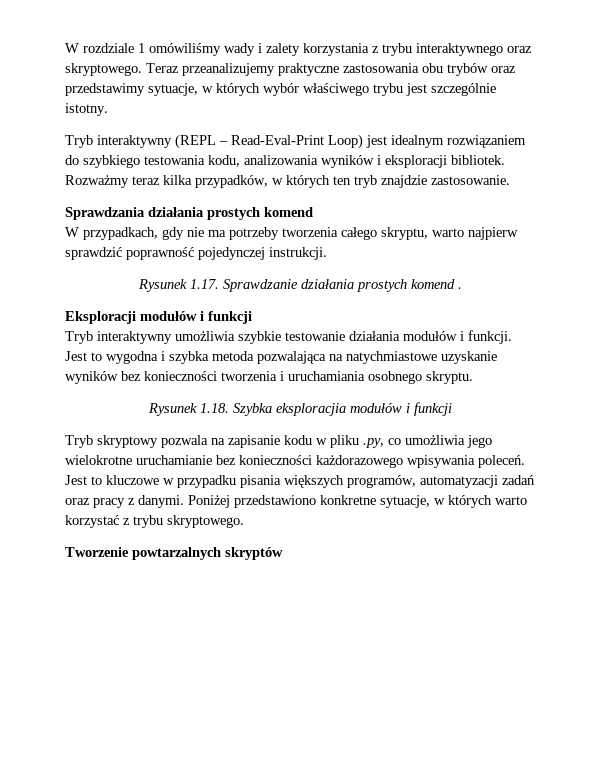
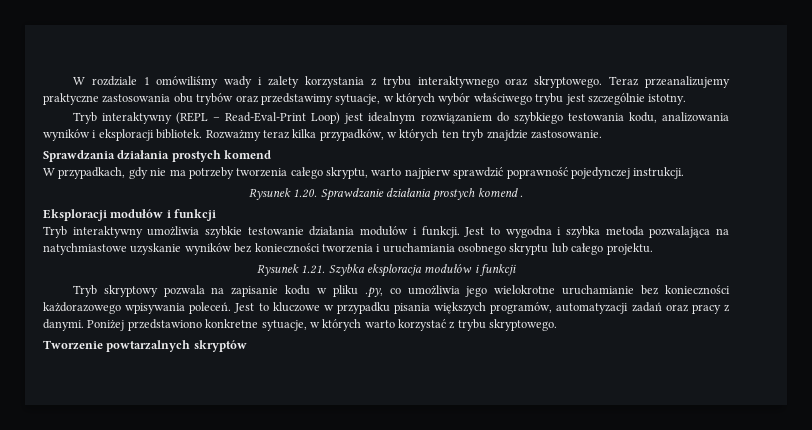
- Rysunek 1.17. Sprawdzanie działania prostych komend .
+ Rysunek 1.20. Sprawdzanie działania prostych komend .
- Jest to wygodna i szybka metoda pozwalająca na natychmiastowe uzyskanie wyników bez konieczności tworzenia i uruchamiania osobnego skryptu.
- Rysunek 1.18. Szybka eksploracjia modułów i funkcji
+ Jest to wygodna i szybka metoda pozwalająca na natychmiastowe uzyskanie wyników bez konieczności tworzenia i uruchamiania osobnego skryptu lub całego projektu.
+ Rysunek 1.21. Szybka eksploracja modułów i funkcji

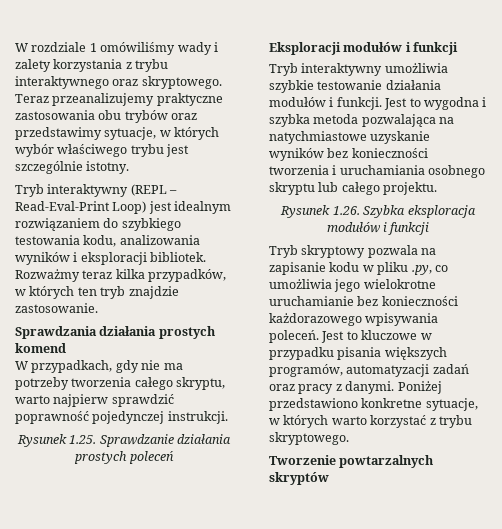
- Rysunek 1.20. Sprawdzanie działania prostych komend .
+ Rysunek 1.25. Sprawdzanie działania prostych poleceń
- Rysunek 1.21. Szybka eksploracja modułów i funkcji
+ Rysunek 1.26. Szybka eksploracja modułów i funkcji

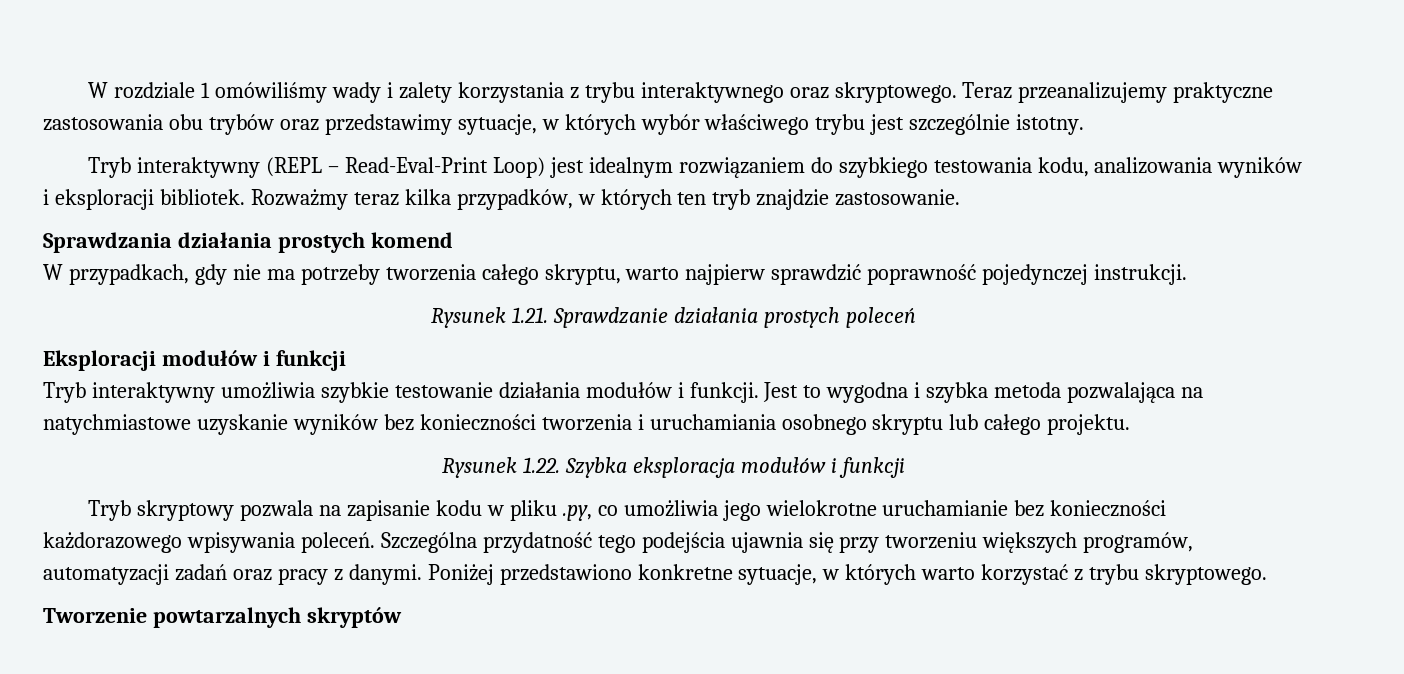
- Rysunek 1.25. Sprawdzanie działania prostych poleceń
+ Rysunek 1.21. Sprawdzanie działania prostych poleceń
- Rysunek 1.26. Szybka eksploracja modułów i funkcji
+ Rysunek 1.22. Szybka eksploracja modułów i funkcji
- Jest to kluczowe w przypadku pisania większych programów, automatyzacji zadań oraz pracy z danymi.
+ Szczególna przydatność tego podejścia ujawnia się przy tworzeniu większych programów, automatyzacji zadań oraz pracy z danymi.

